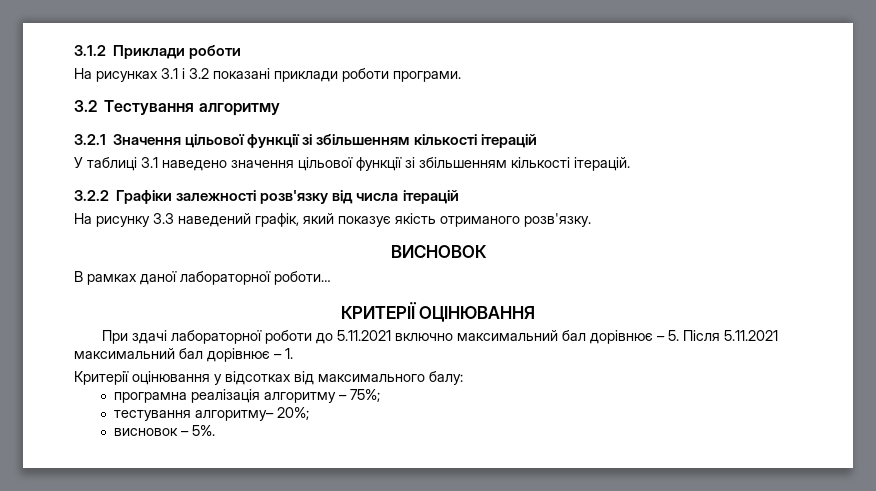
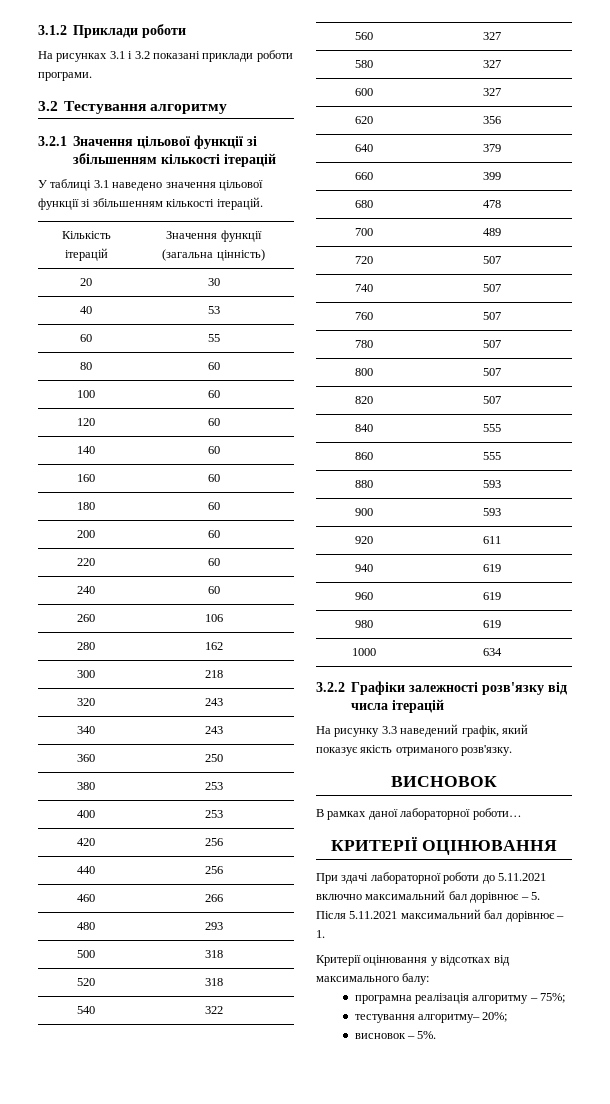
+ Кількість ітерацій | Значення функції (загальна цінність)
+ 20 | 30
+ 40 | 53
+ 60 | 55
+ 80 | 60
+ 100 | 60
+ 120 | 60
+ 140 | 60
+ 160 | 60
+ 180 | 60
+ 200 | 60
+ 220 | 60
+ 240 | 60
+ 260 | 106
+ 280 | 162
+ 300 | 218
+ 320 | 243
+ 340 | 243
+ 360 | 250
+ 380 | 253
+ 400 | 253
+ 420 | 256
+ 440 | 256
+ 460 | 266
+ 480 | 293
+ 500 | 318
+ 520 | 318
+ 540 | 322
+ 560 | 327
+ 580 | 327
+ 600 | 327
+ 620 | 356
+ 640 | 379
+ 660 | 399
+ 680 | 478
+ 700 | 489
+ 720 | 507
+ 740 | 507
+ 760 | 507
+ 780 | 507
+ 800 | 507
+ 820 | 507
+ 840 | 555
+ 860 | 555
+ 880 | 593
+ 900 | 593
+ 920 | 611
+ 940 | 619
+ 960 | 619
+ 980 | 619
+ 1000 | 634

